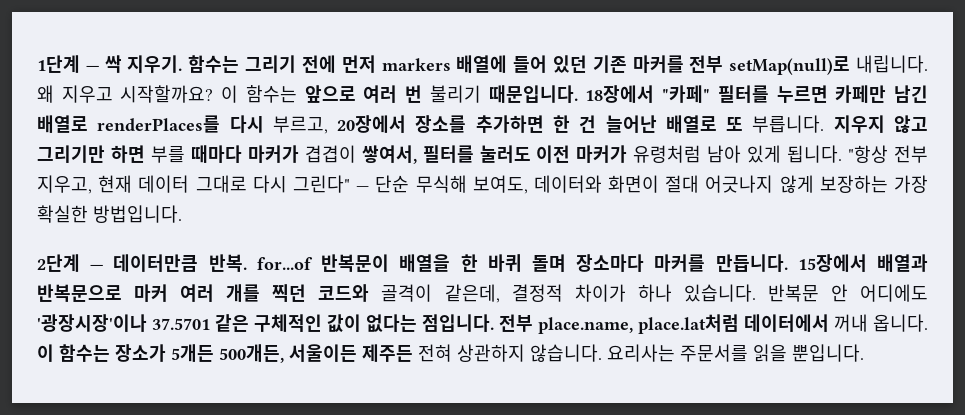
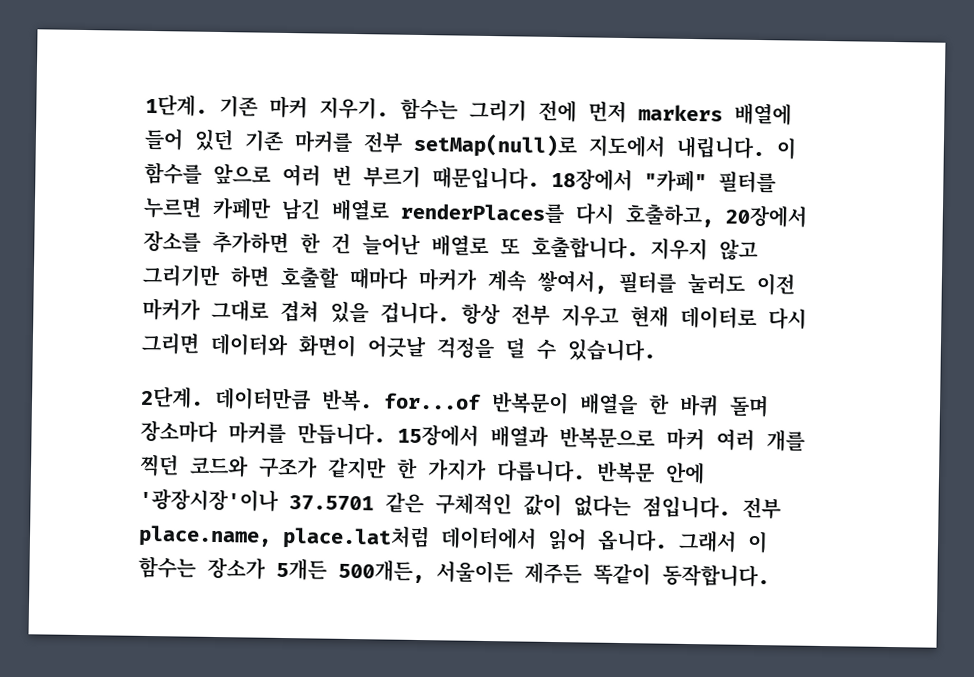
- 1단계 — 싹 지우기.
+ 1단계. 기존 마커 지우기.
- 함수는 그리기 전에 먼저 markers 배열에 들어 있던 기존 마커를 전부 setMap(null)로 내립니다. 왜 지우고 시작할까요? 이 함수는 앞으로 여러 번 불리기 때문입니다.
+ 함수는 그리기 전에 먼저 markers 배열에 들어 있던 기존 마커를 전부 setMap(null)로 지도에서 내립니다. 이 함수를 앞으로 여러 번 부르기 때문입니다.
- 18장에서 "카페" 필터를 누르면 카페만 남긴 배열로 renderPlaces를 다시 부르고, 20장에서 장소를 추가하면 한 건 늘어난 배열로 또 부릅니다.
+ 18장에서 "카페" 필터를 누르면 카페만 남긴 배열로 renderPlaces를 다시 호출하고, 20장에서 장소를 추가하면 한 건 늘어난 배열로 또 호출합니다.
- 지우지 않고 그리기만 하면 부를 때마다 마커가 겹겹이 쌓여서, 필터를 눌러도 이전 마커가 유령처럼 남아 있게 됩니다. "항상 전부 지우고, 현재 데이터 그대로 다시 그린다" — 단순 무식해 보여도, 데이터와 화면이 절대 어긋나지 않게 보장하는 가장 확실한 방법입니다.
- 2단계 — 데이터만큼 반복. for...of 반복문이 배열을 한 바퀴 돌며 장소마다 마커를 만듭니다.
+ 지우지 않고 그리기만 하면 호출할 때마다 마커가 계속 쌓여서, 필터를 눌러도 이전 마커가 그대로 겹쳐 있을 겁니다. 항상 전부 지우고 현재 데이터로 다시 그리면 데이터와 화면이 어긋날 걱정을 덜 수 있습니다.
+ 2단계. 데이터만큼 반복. for...of 반복문이 배열을 한 바퀴 돌며 장소마다 마커를 만듭니다.
- 15장에서 배열과 반복문으로 마커 여러 개를 찍던 코드와 골격이 같은데, 결정적 차이가 하나 있습니다. 반복문 안 어디에도 '광장시장'이나 37.5701 같은 구체적인 값이 없다는 점입니다.
+ 15장에서 배열과 반복문으로 마커 여러 개를 찍던 코드와 구조가 같지만 한 가지가 다릅니다. 반복문 안에 '광장시장'이나 37.5701 같은 구체적인 값이 없다는 점입니다.
- 전부 place.name, place.lat처럼 데이터에서 꺼내 옵니다. 이 함수는 장소가 5개든 500개든, 서울이든 제주든 전혀 상관하지 않습니다. 요리사는 주문서를 읽을 뿐입니다.
+ 전부 place.name, place.lat처럼 데이터에서 읽어 옵니다. 그래서 이 함수는 장소가 5개든 500개든, 서울이든 제주든 똑같이 동작합니다.

